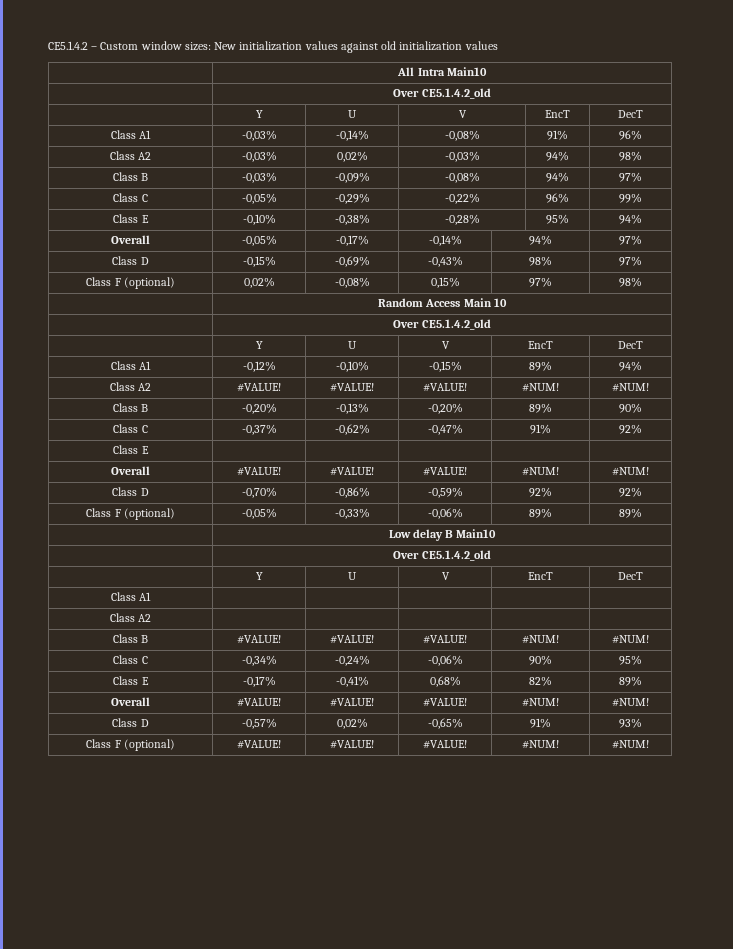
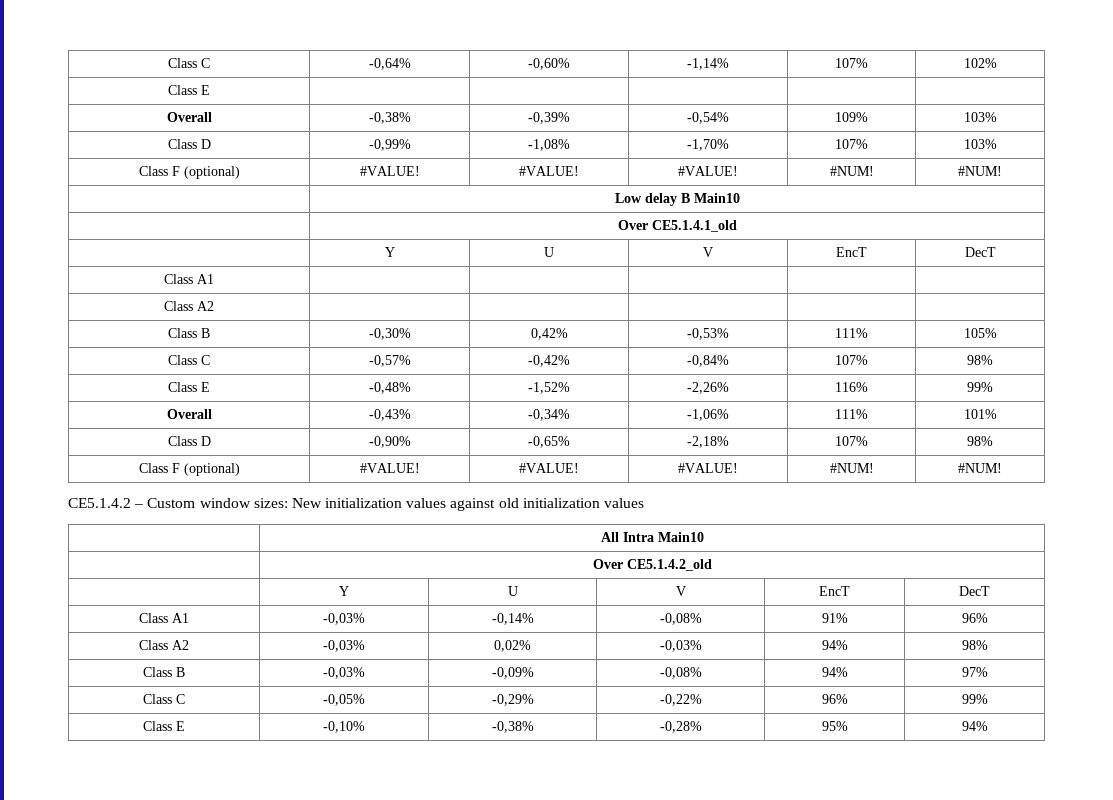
+ Class C | -0,64% | -0,60% | -1,14% | 107% | 102%
+ Class E | | | | |
+ Overall | -0,38% | -0,39% | -0,54% | 109% | 103%
+ Class D | -0,99% | -1,08% | -1,70% | 107% | 103%
+ Class F (optional) | #VALUE! | #VALUE! | #VALUE! | #NUM! | #NUM!
+ | Low delay B Main10
+ | Over CE5.1.4.1_old
+ | Y | U | V | EncT | DecT
+ Class A1 | | | | |
+ Class A2 | | | | |
+ Class B | -0,30% | 0,42% | -0,53% | 111% | 105%
+ Class C | -0,57% | -0,42% | -0,84% | 107% | 98%
+ Class E | -0,48% | -1,52% | -2,26% | 116% | 99%
+ Overall | -0,43% | -0,34% | -1,06% | 111% | 101%
+ Class D | -0,90% | -0,65% | -2,18% | 107% | 98%
+ Class F (optional) | #VALUE! | #VALUE! | #VALUE! | #NUM! | #NUM!
- Overall | -0,05% | -0,17% | -0,14% | 94% | 97%
- Class D | -0,15% | -0,69% | -0,43% | 98% | 97%
- Class F (optional) | 0,02% | -0,08% | 0,15% | 97% | 98%
- | Random Access Main 10
- | Over CE5.1.4.2_old
- | Y | U | V | EncT | DecT
- Class A1 | -0,12% | -0,10% | -0,15% | 89% | 94%
- Class A2 | #VALUE! | #VALUE! | #VALUE! | #NUM! | #NUM!
- Class B | -0,20% | -0,13% | -0,20% | 89% | 90%
- Class C | -0,37% | -0,62% | -0,47% | 91% | 92%
- Class E | | | | |
- Overall | #VALUE! | #VALUE! | #VALUE! | #NUM! | #NUM!
- Class D | -0,70% | -0,86% | -0,59% | 92% | 92%
- Class F (optional) | -0,05% | -0,33% | -0,06% | 89% | 89%
- | Low delay B Main10
- | Over CE5.1.4.2_old
- | Y | U | V | EncT | DecT
- Class A1 | | | | |
- Class A2 | | | | |
- Class B | #VALUE! | #VALUE! | #VALUE! | #NUM! | #NUM!
- Class C | -0,34% | -0,24% | -0,06% | 90% | 95%
- Class E | -0,17% | -0,41% | 0,68% | 82% | 89%
- Overall | #VALUE! | #VALUE! | #VALUE! | #NUM! | #NUM!
- Class D | -0,57% | 0,02% | -0,65% | 91% | 93%
- Class F (optional) | #VALUE! | #VALUE! | #VALUE! | #NUM! | #NUM!

